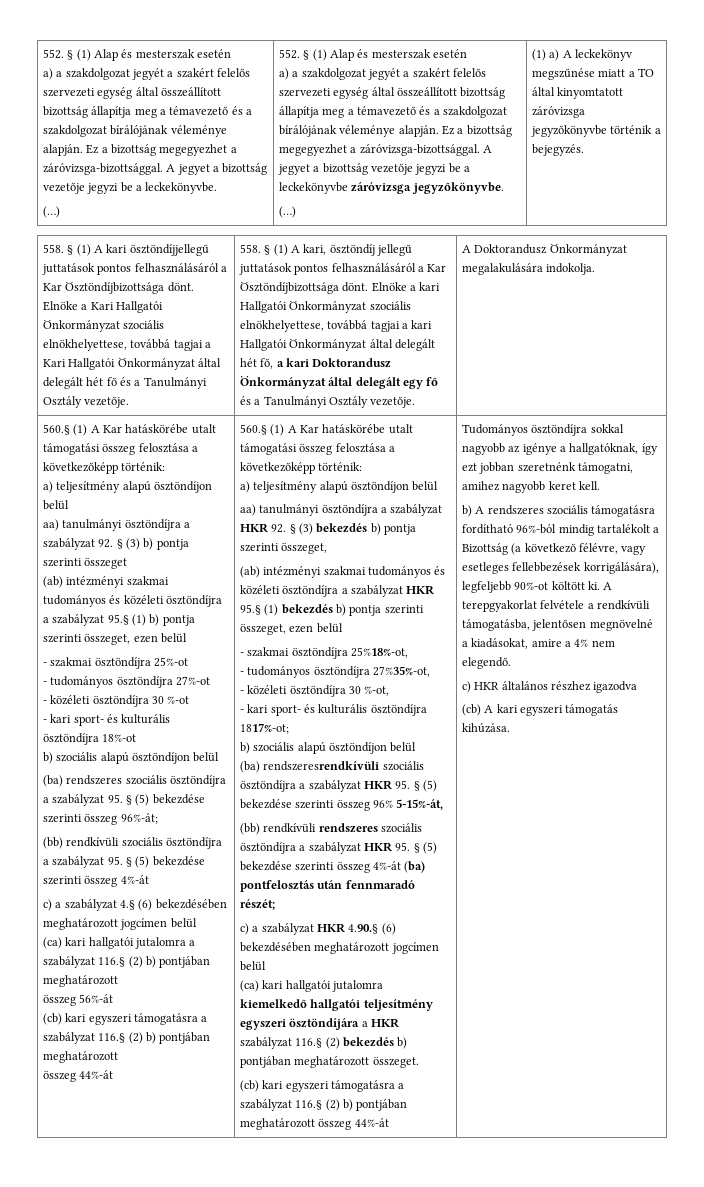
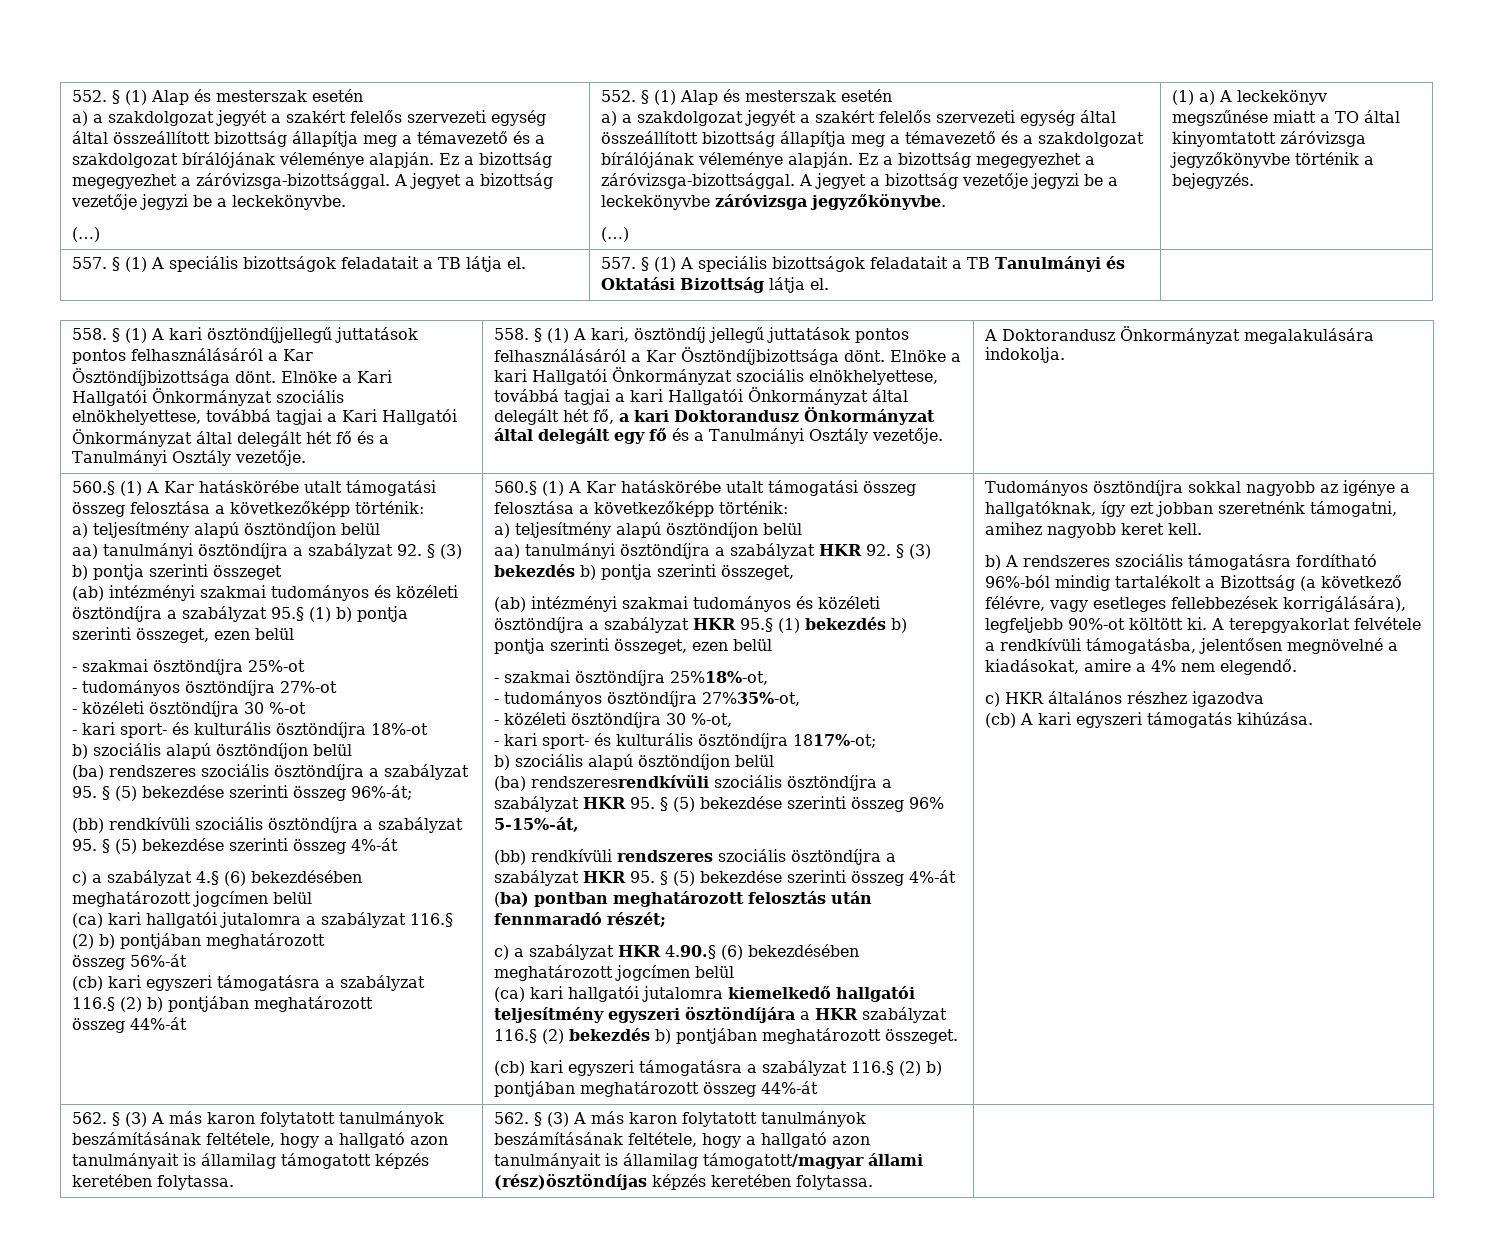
+ 557. § (1) A speciális bizottságok feladatait a TB látja el. | 557. § (1) A speciális bizottságok feladatait a TB Tanulmányi és Oktatási Bizottság látja el. |
- (bb) rendkívüli rendszeres szociális ösztöndíjra a szabályzat HKR 95. § (5) bekezdése szerinti összeg 4%-át (ba) pontfelosztás után fennmaradó részét;
+ (bb) rendkívüli rendszeres szociális ösztöndíjra a szabályzat HKR 95. § (5) bekezdése szerinti összeg 4%-át (ba) pontban meghatározott felosztás után fennmaradó részét;
+ 562. § (3) A más karon folytatott tanulmányok beszámításának feltétele, hogy a hallgató azon tanulmányait is államilag támogatott képzés keretében folytassa. | 562. § (3) A más karon folytatott tanulmányok beszámításának feltétele, hogy a hallgató azon tanulmányait is államilag támogatott/magyar állami (rész)ösztöndíjas képzés keretében folytassa.

